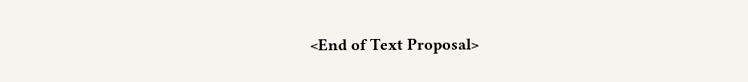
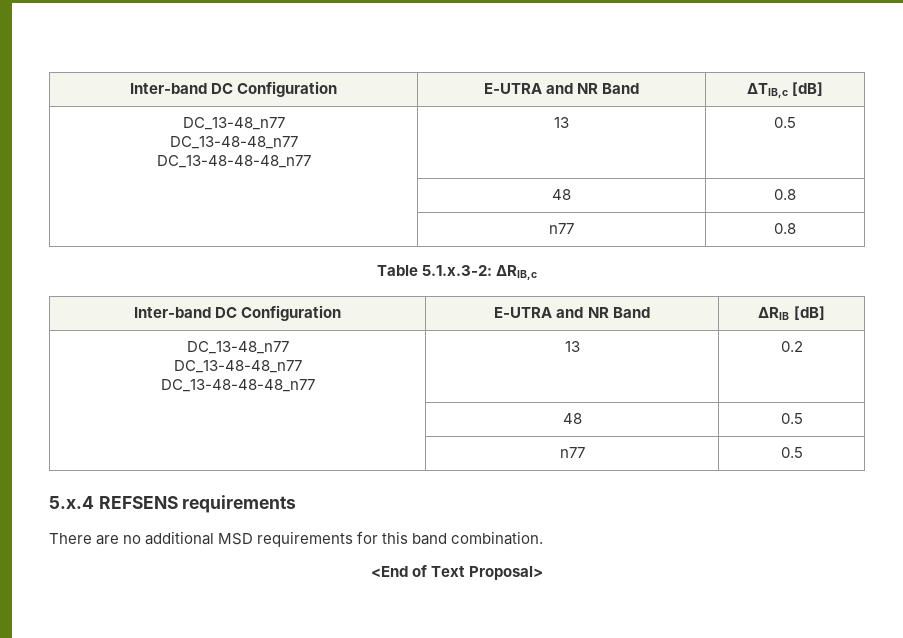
+ Inter-band DC Configuration | E-UTRA and NR Band | ΔTIB,c [dB]
+ DC_13-48_n77
+ DC_13-48-48_n77
+ DC_13-48-48-48_n77 | 13 | 0.5
+ | 48 | 0.8
+ | n77 | 0.8
+ Table 5.1.x.3-2: ΔRIB,c
+ Inter-band DC Configuration | E-UTRA and NR Band | ΔRIB [dB]
+ DC_13-48_n77
+ DC_13-48-48_n77
+ DC_13-48-48-48_n77 | 13 | 0.2
+ | 48 | 0.5
+ | n77 | 0.5
+ 5.x.4 REFSENS requirements
+ There are no additional MSD requirements for this band combination.

